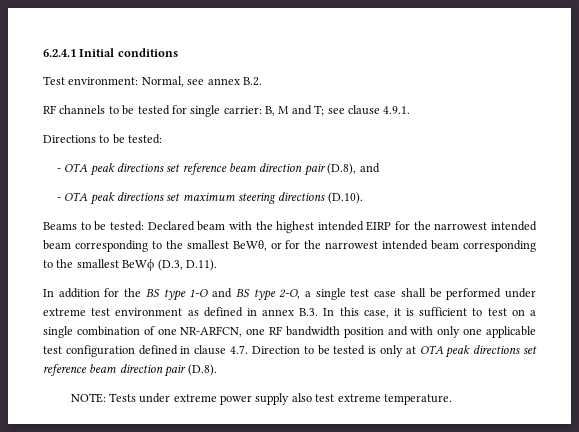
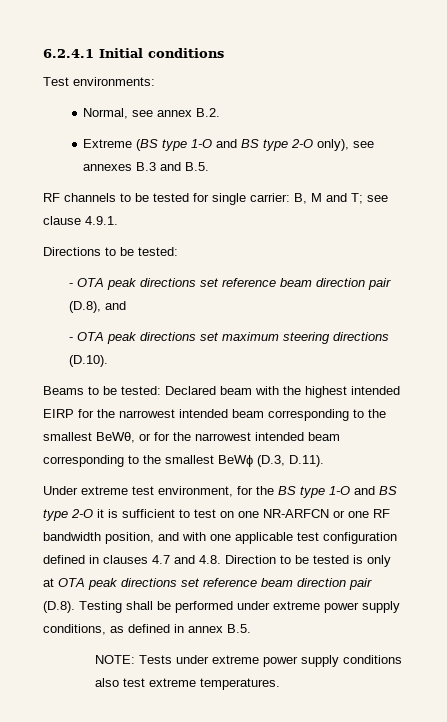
- Test environment: Normal, see annex B.2.
+ Test environments:
+ Normal, see annex B.2.
+ Extreme (BS type 1-O and BS type 2-O only), see annexes B.3 and B.5.
- In addition for the BS type 1-O and BS type 2-O, a single test case shall be performed under extreme test environment as defined in annex B.3. In this case, it is sufficient to test on a single combination of one NR-ARFCN, one RF bandwidth position and with only one applicable test configuration defined in clause 4.7. Direction to be tested is only at OTA peak directions set reference beam direction pair (D.8).
+ Under extreme test environment, for the BS type 1-O and BS type 2-O it is sufficient to test on one NR-ARFCN or one RF bandwidth position, and with one applicable test configuration defined in clauses 4.7 and 4.8. Direction to be tested is only at OTA peak directions set reference beam direction pair (D.8). Testing shall be performed under extreme power supply conditions, as defined in annex B.5.
- NOTE: Tests under extreme power supply also test extreme temperature.
+ NOTE: Tests under extreme power supply conditions also test extreme temperatures.

